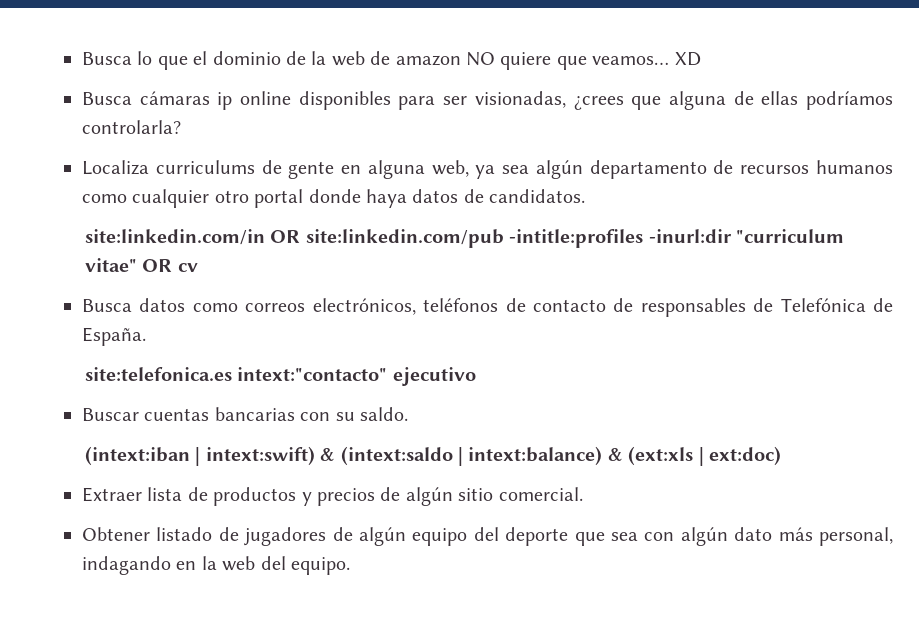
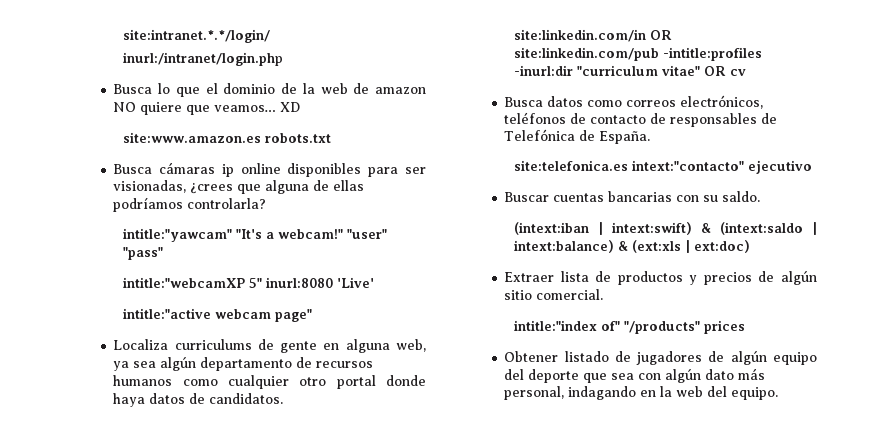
+ site:intranet.*.*/login/
+ inurl:/intranet/login.php
+ site:www.amazon.es robots.txt
+ intitle:"yawcam" "It's a webcam!" "user" "pass"
+ intitle:"webcamXP 5" inurl:8080 'Live'
+ intitle:"active webcam page"
+ intitle:"index of" "/products" prices

